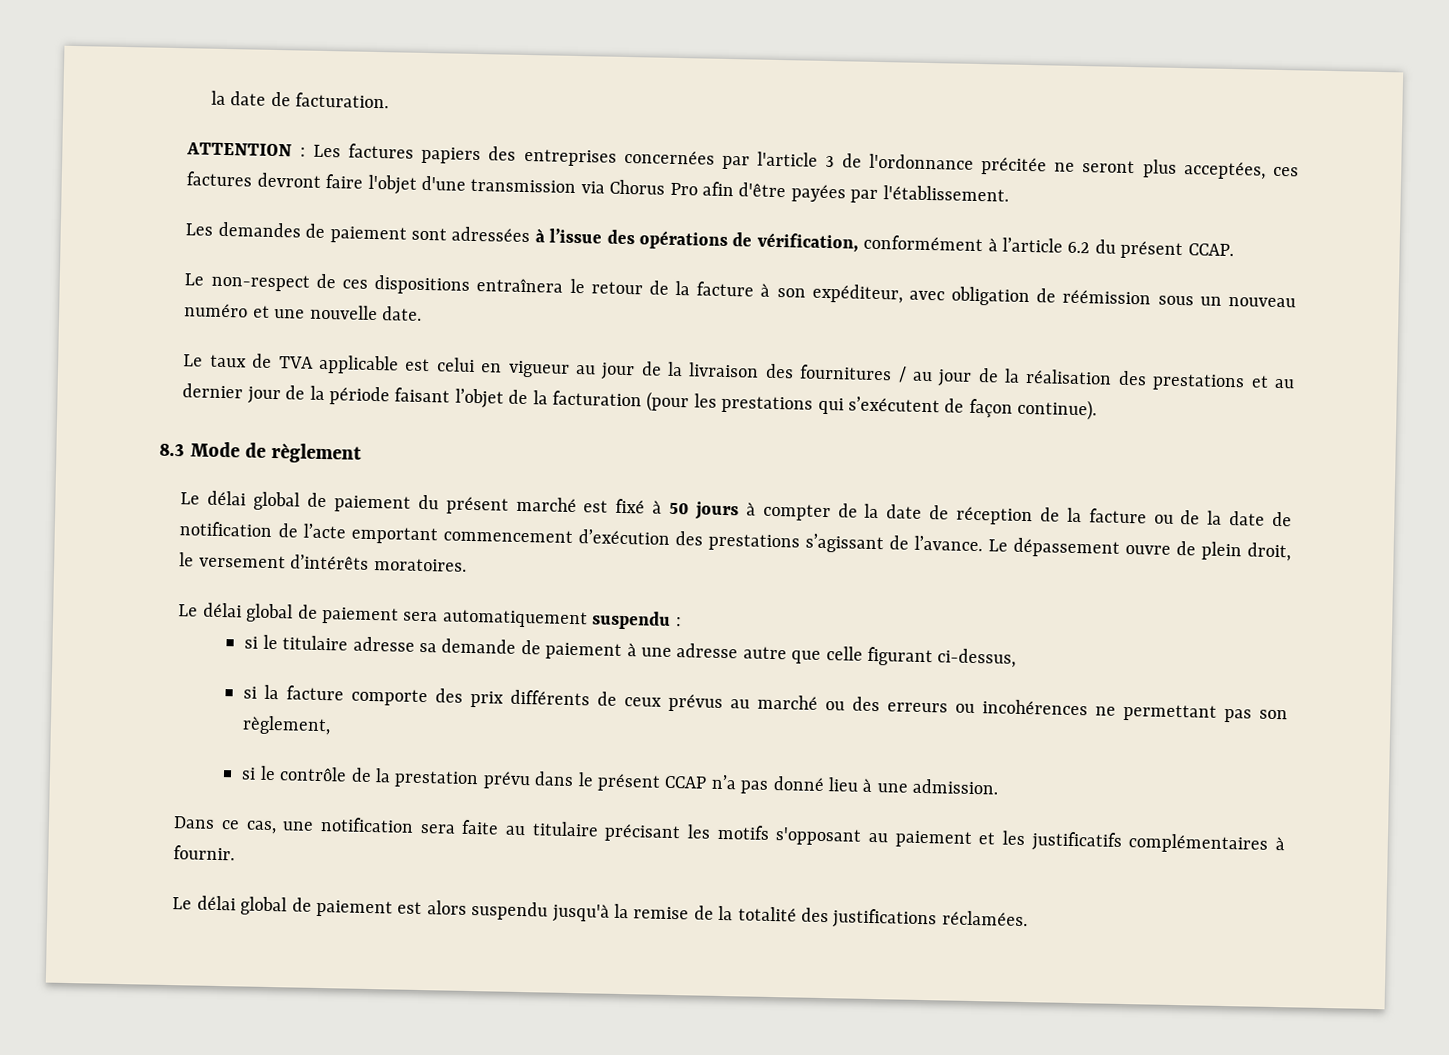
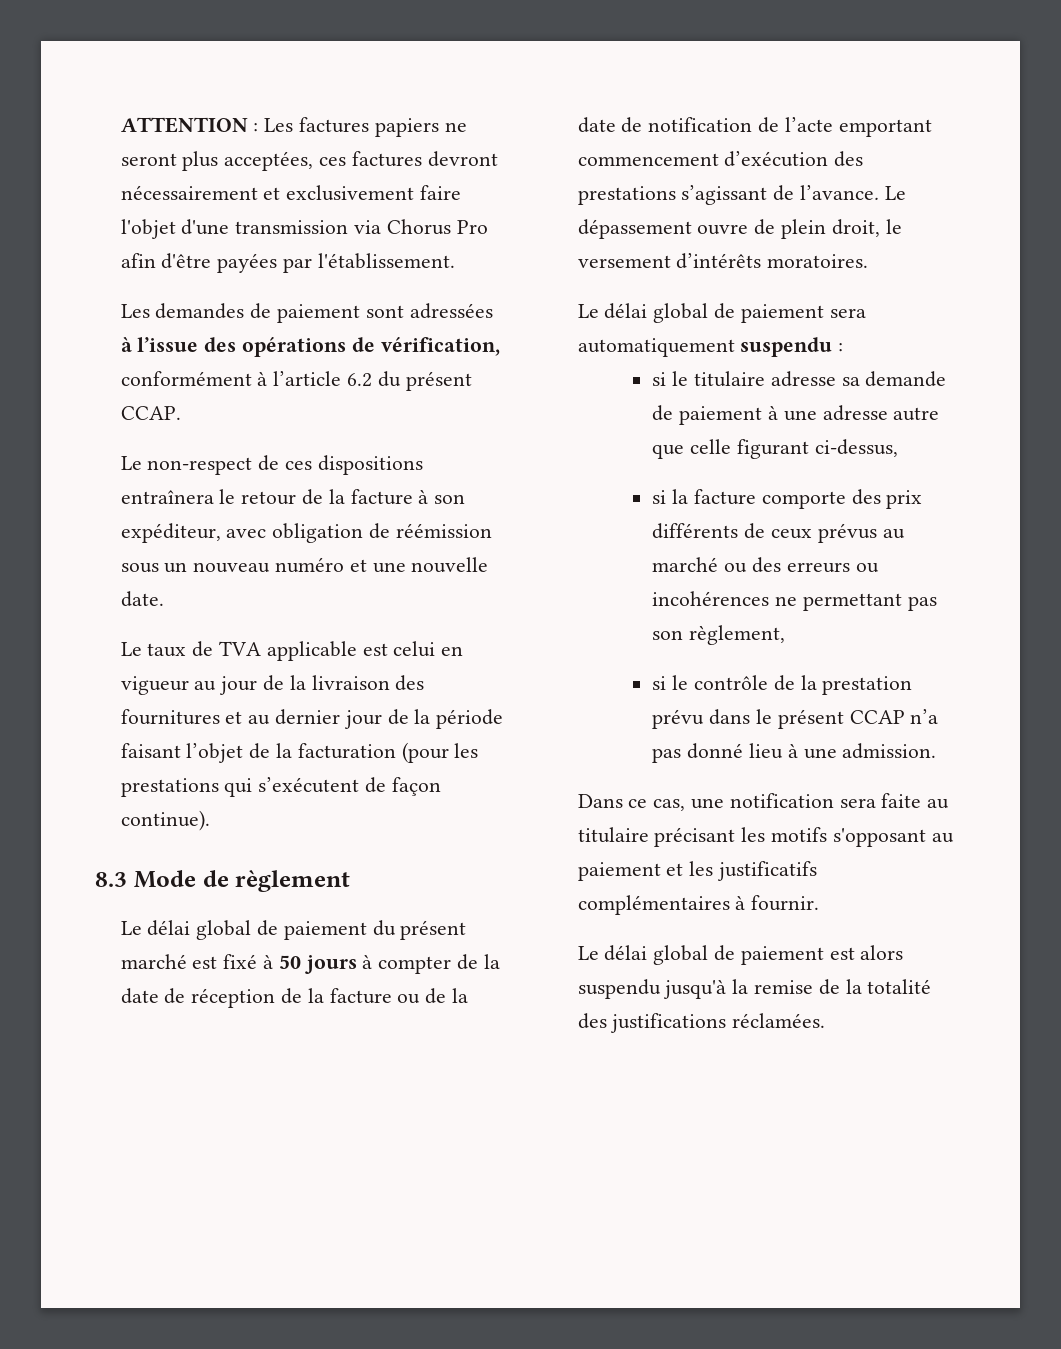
- la date de facturation.
- ATTENTION : Les factures papiers des entreprises concernées par l'article 3 de l'ordonnance précitée ne seront plus acceptées, ces factures devront faire l'objet d'une transmission via Chorus Pro afin d'être payées par l'établissement.
+ ATTENTION : Les factures papiers ne seront plus acceptées, ces factures devront nécessairement et exclusivement faire l'objet d'une transmission via Chorus Pro afin d'être payées par l'établissement.
- Le taux de TVA applicable est celui en vigueur au jour de la livraison des fournitures / au jour de la réalisation des prestations et au dernier jour de la période faisant l’objet de la facturation (pour les prestations qui s’exécutent de façon continue).
+ Le taux de TVA applicable est celui en vigueur au jour de la livraison des fournitures et au dernier jour de la période faisant l’objet de la facturation (pour les prestations qui s’exécutent de façon continue).

